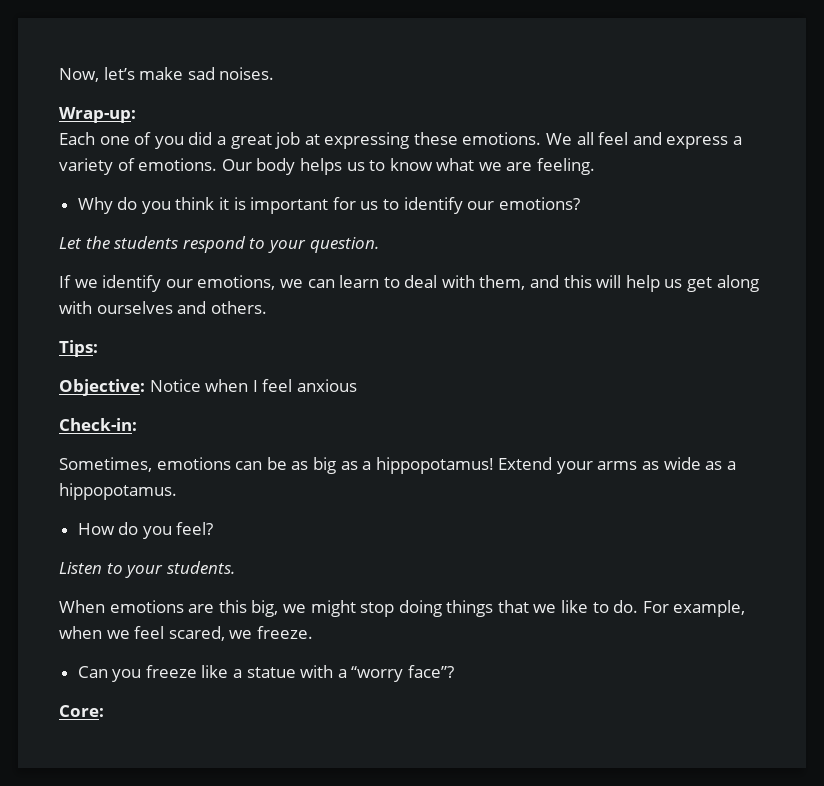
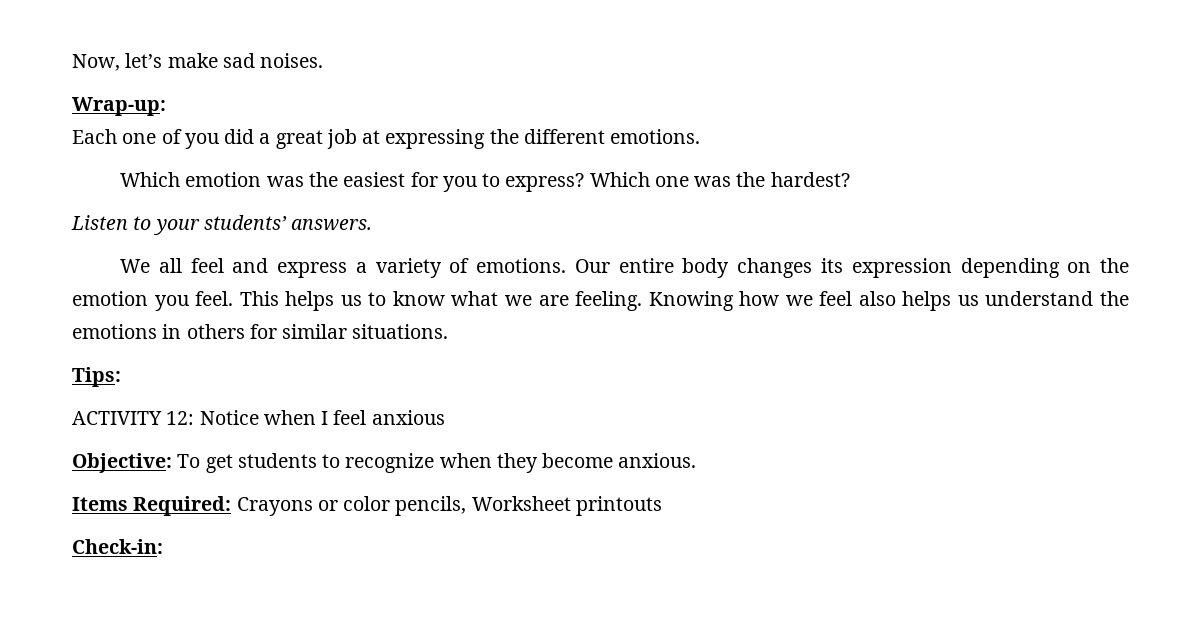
- Each one of you did a great job at expressing these emotions. We all feel and express a variety of emotions.
+ Each one of you did a great job at expressing the different emotions.
+ Which emotion was the easiest for you to express? Which one was the hardest?
+ Listen to your students’ answers.
+ We all feel and express a variety of emotions.
- Our body helps us to know what we are feeling.
- Why do you think it is important for us to identify our emotions?
- Let the students respond to your question.
- If we identify our emotions, we can learn to deal with them, and this will help us get along with ourselves and others.
+ Our entire body changes its expression depending on the emotion you feel. This helps us to know what we are feeling. Knowing how we feel also helps us understand the emotions in others for similar situations.
- Objective: Notice when I feel anxious
+ ACTIVITY 12: Notice when I feel anxious
+ Objective: To get students to recognize when they become anxious.
+ Items Required: Crayons or color pencils, Worksheet printouts
  Check-in:
- Sometimes, emotions can be as big as a hippopotamus! Extend your arms as wide as a hippopotamus.
- How do you feel?
- Listen to your students.
- When emotions are this big, we might stop doing things that we like to do. For example, when we feel scared, we freeze.
- Can you freeze like a statue with a “worry face”?
- Core:

